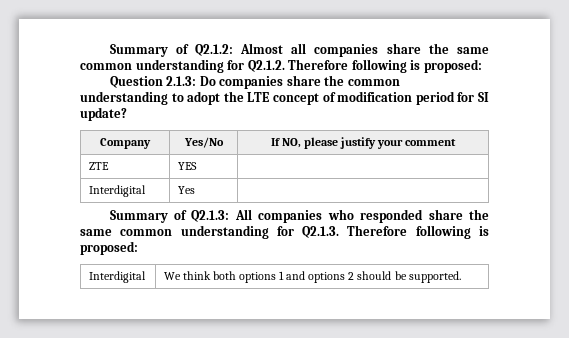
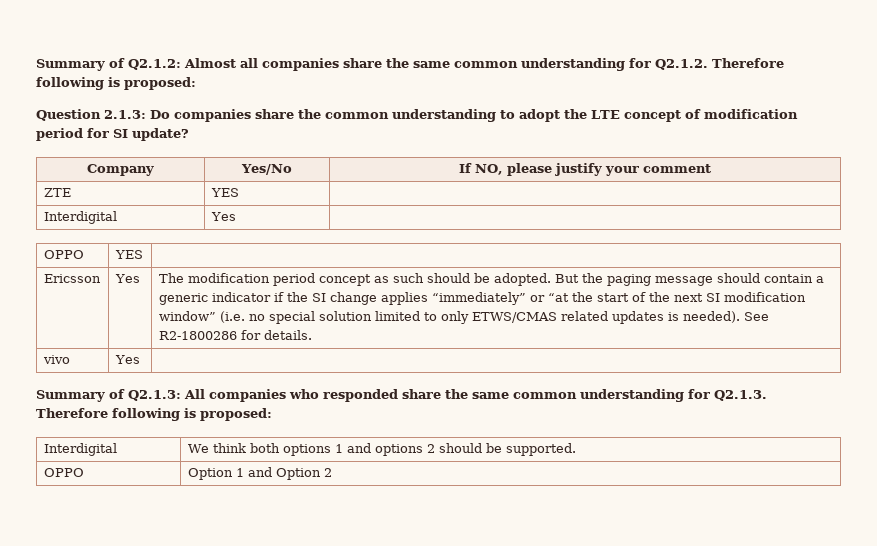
+ OPPO | YES |
+ Ericsson | Yes | The modification period concept as such should be adopted. But the paging message should contain a generic indicator if the SI change applies “immediately” or “at the start of the next SI modification window” (i.e. no special solution limited to only ETWS/CMAS related updates is needed). See R2-1800286 for details.
+ vivo | Yes |
+ OPPO | Option 1 and Option 2

